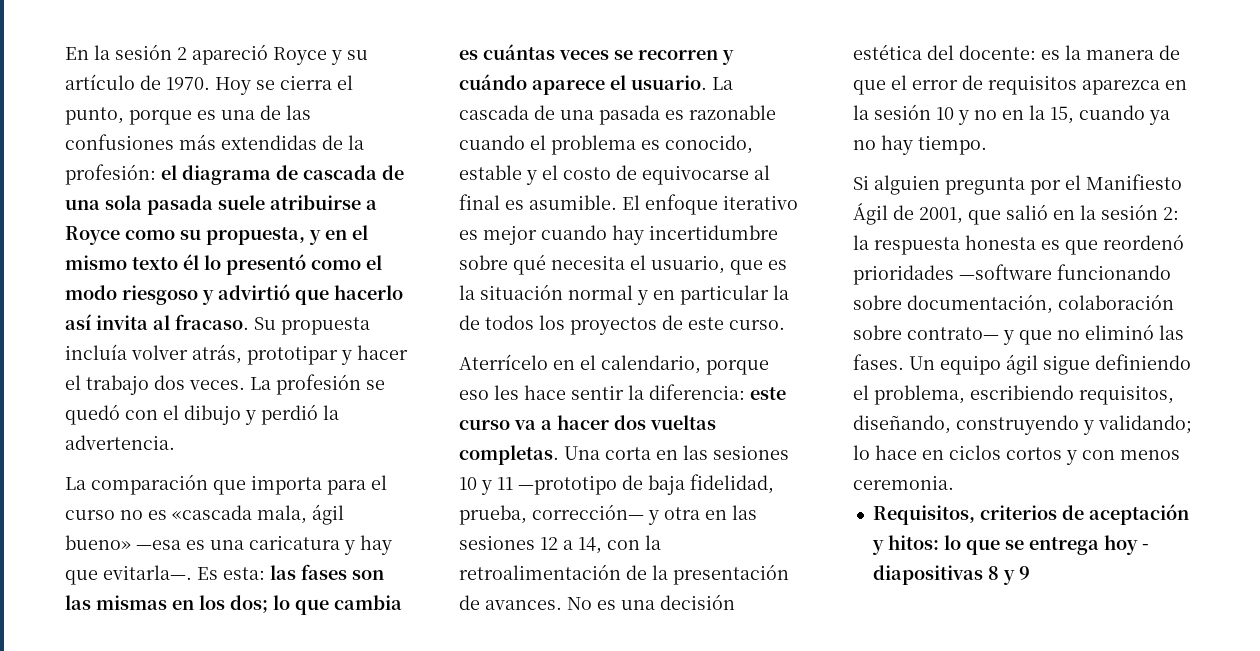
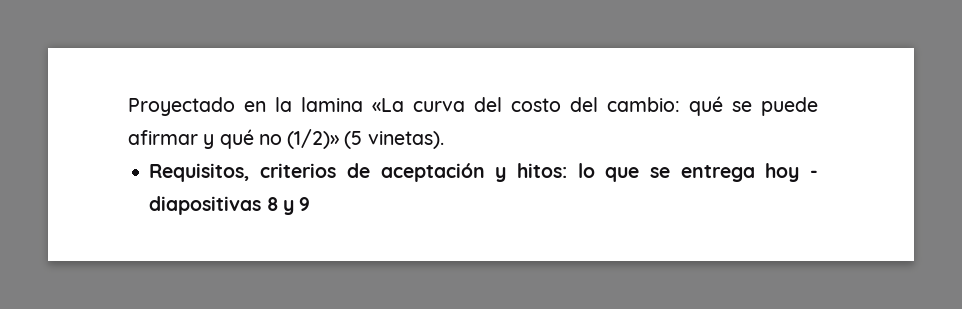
- En la sesión 2 apareció Royce y su artículo de 1970. Hoy se cierra el punto, porque es una de las confusiones más extendidas de la profesión: el diagrama de cascada de una sola pasada suele atribuirse a Royce como su propuesta, y en el mismo texto él lo presentó como el modo riesgoso y advirtió que hacerlo así invita al fracaso. Su propuesta incluía volver atrás, prototipar y hacer el trabajo dos veces. La profesión se quedó con el dibujo y perdió la advertencia.
- La comparación que importa para el curso no es «cascada mala, ágil bueno» —esa es una caricatura y hay que evitarla—. Es esta: las fases son las mismas en los dos; lo que cambia es cuántas veces se recorren y cuándo aparece el usuario. La cascada de una pasada es razonable cuando el problema es conocido, estable y el costo de equivocarse al final es asumible. El enfoque iterativo es mejor cuando hay incertidumbre sobre qué necesita el usuario, que es la situación normal y en particular la de todos los proyectos de este curso.
- Aterrícelo en el calendario, porque eso les hace sentir la diferencia: este curso va a hacer dos vueltas completas. Una corta en las sesiones 10 y 11 —prototipo de baja fidelidad, prueba, corrección— y otra en las sesiones 12 a 14, con la retroalimentación de la presentación de avances. No es una decisión estética del docente: es la manera de que el error de requisitos aparezca en la sesión 10 y no en la 15, cuando ya no hay tiempo.
- Si alguien pregunta por el Manifiesto Ágil de 2001, que salió en la sesión 2: la respuesta honesta es que reordenó prioridades —software funcionando sobre documentación, colaboración sobre contrato— y que no eliminó las fases. Un equipo ágil sigue definiendo el problema, escribiendo requisitos, diseñando, construyendo y validando; lo hace en ciclos cortos y con menos ceremonia.
+ Proyectado en la lamina «La curva del costo del cambio: qué se puede afirmar y qué no (1/2)» (5 vinetas).

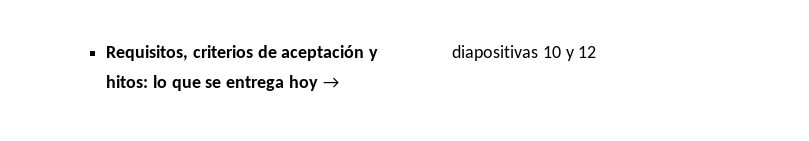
- Proyectado en la lamina «La curva del costo del cambio: qué se puede afirmar y qué no (1/2)» (5 vinetas).
- Requisitos, criterios de aceptación y hitos: lo que se entrega hoy - diapositivas 8 y 9
+ Requisitos, criterios de aceptación y hitos: lo que se entrega hoy → diapositivas 10 y 12

